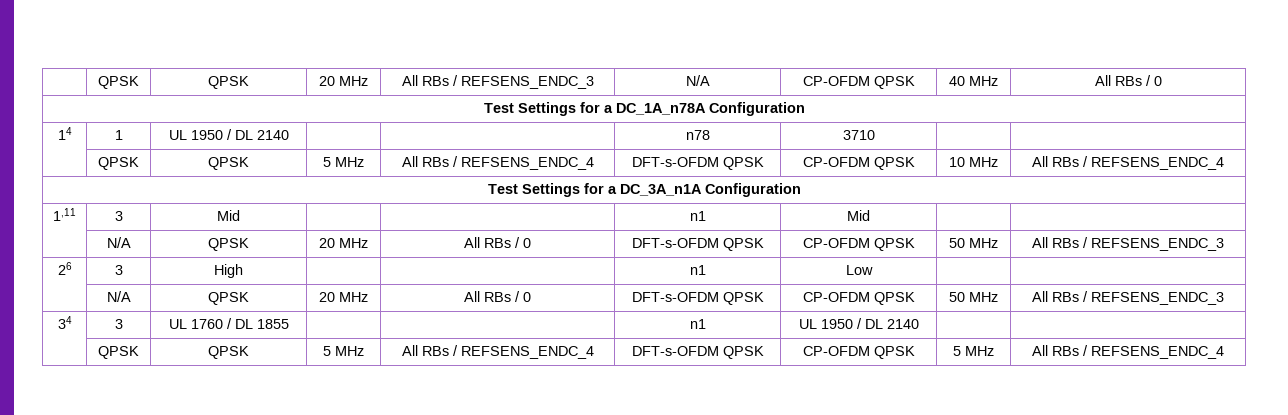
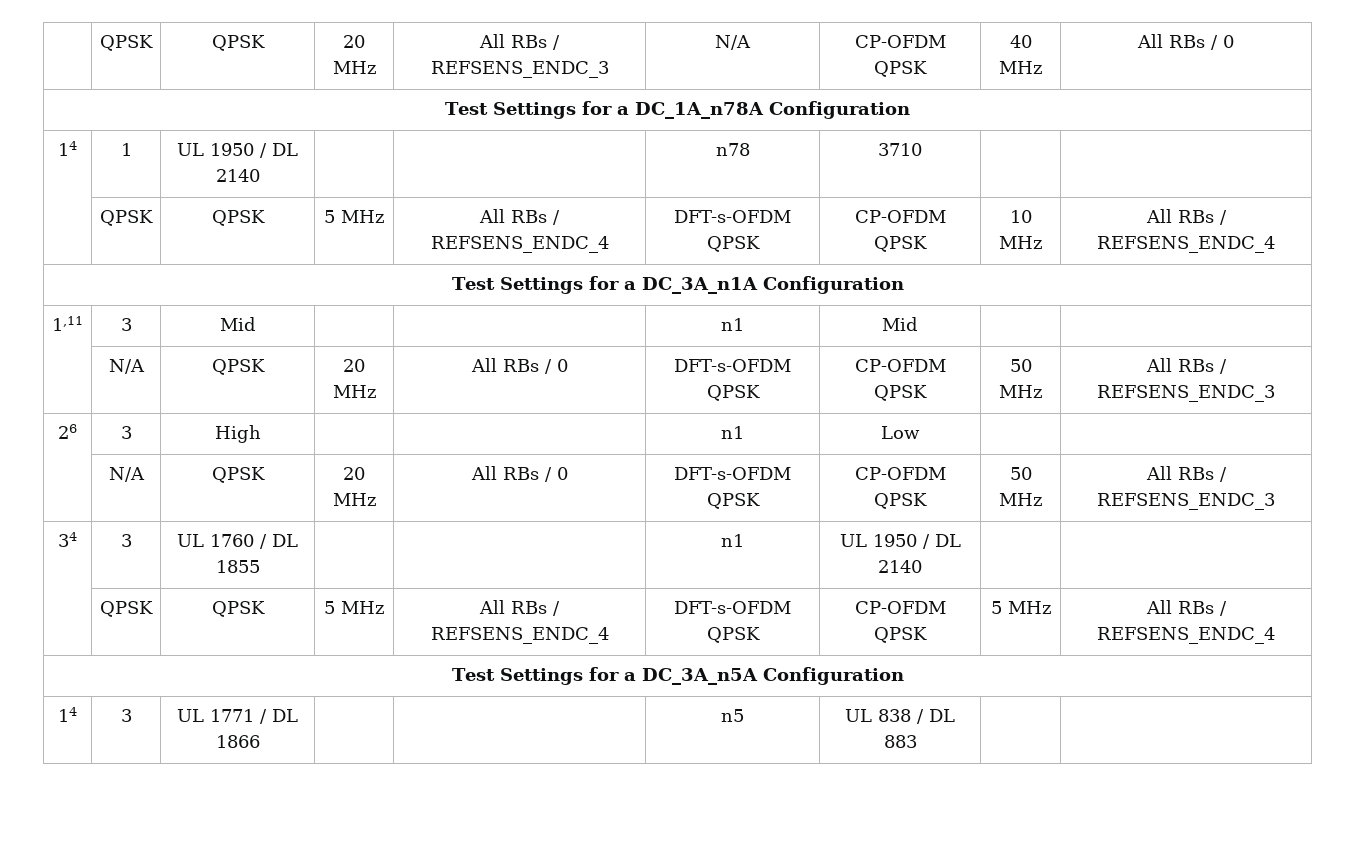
+ Test Settings for a DC_3A_n5A Configuration
+ 14 | 3 | UL 1771 / DL 1866 | | | n5 | UL 838 / DL 883 | |

